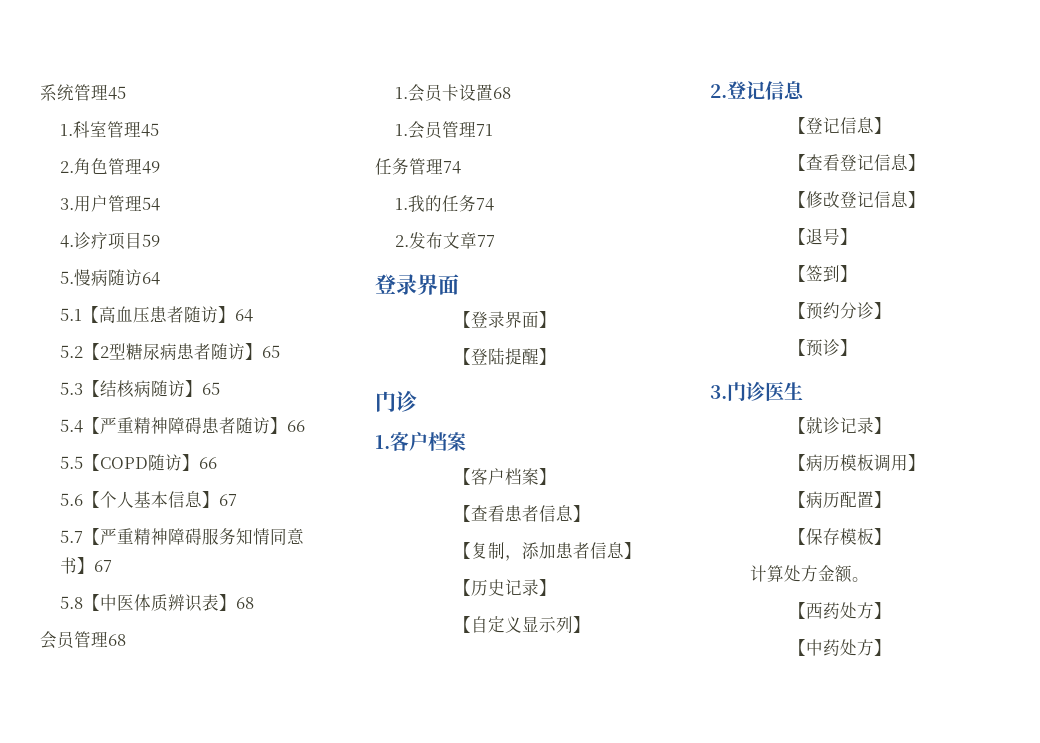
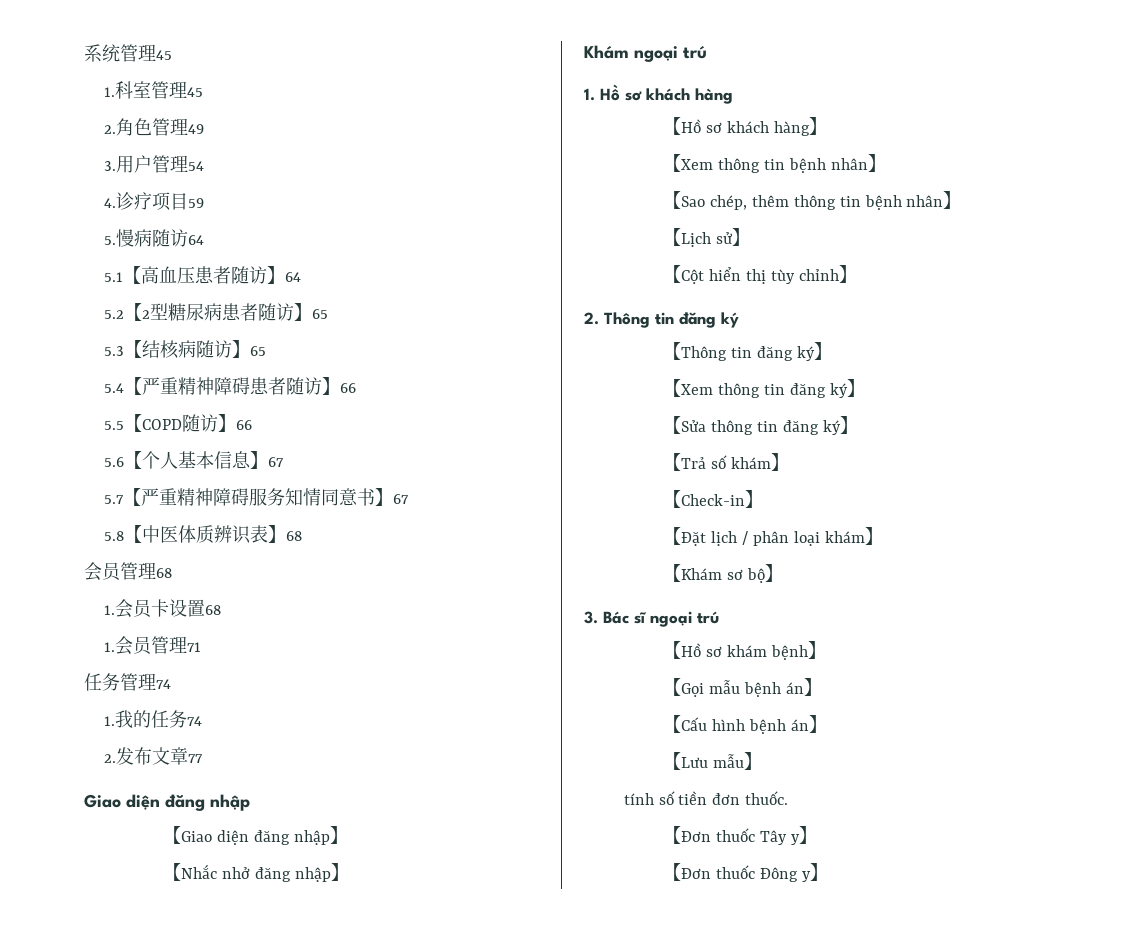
  2.发布文章77
- 登录界面
- 【登录界面】
- 【登陆提醒】
- 门诊
- 1.客户档案
- 【客户档案】
- 【查看患者信息】
- 【复制，添加患者信息】
- 【历史记录】
- 【自定义显示列】
- 2.登记信息
- 【登记信息】
- 【查看登记信息】
- 【修改登记信息】
- 【退号】
- 【签到】
- 【预约分诊】
- 【预诊】
- 3.门诊医生
- 【就诊记录】
- 【病历模板调用】
- 【病历配置】
- 【保存模板】
- 计算处方金额。
- 【西药处方】
- 【中药处方】
+ Giao diện đăng nhập
+ 【Giao diện đăng nhập】
+ 【Nhắc nhở đăng nhập】
+ Khám ngoại trú
+ 1. Hồ sơ khách hàng
+ 【Hồ sơ khách hàng】
+ 【Xem thông tin bệnh nhân】
+ 【Sao chép, thêm thông tin bệnh nhân】
+ 【Lịch sử】
+ 【Cột hiển thị tùy chỉnh】
+ 2. Thông tin đăng ký
+ 【Thông tin đăng ký】
+ 【Xem thông tin đăng ký】
+ 【Sửa thông tin đăng ký】
+ 【Trả số khám】
+ 【Check-in】
+ 【Đặt lịch / phân loại khám】
+ 【Khám sơ bộ】
+ 3. Bác sĩ ngoại trú
+ 【Hồ sơ khám bệnh】
+ 【Gọi mẫu bệnh án】
+ 【Cấu hình bệnh án】
+ 【Lưu mẫu】
+ tính số tiền đơn thuốc.
+ 【Đơn thuốc Tây y】
+ 【Đơn thuốc Đông y】

